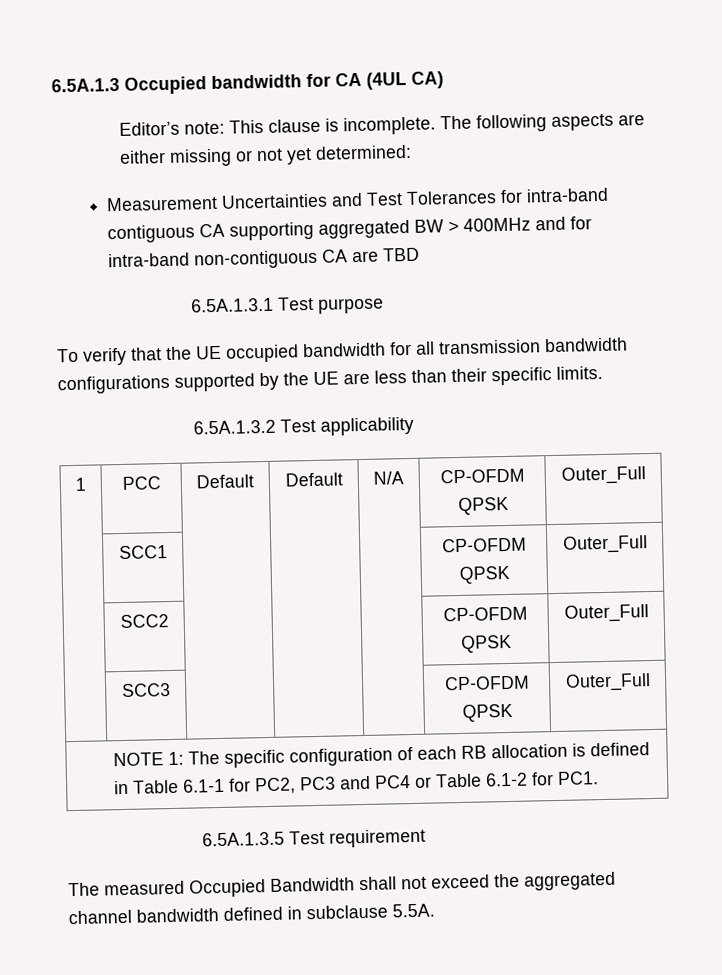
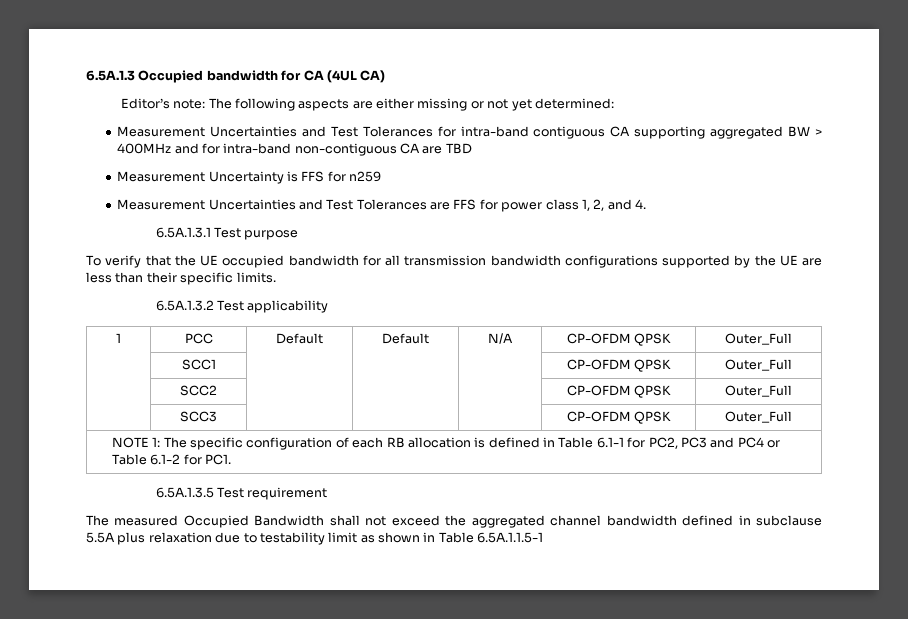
- Editor’s note: This clause is incomplete. The following aspects are either missing or not yet determined:
+ Editor’s note: The following aspects are either missing or not yet determined:
+ Measurement Uncertainty is FFS for n259
+ Measurement Uncertainties and Test Tolerances are FFS for power class 1, 2, and 4.
- The measured Occupied Bandwidth shall not exceed the aggregated channel bandwidth defined in subclause 5.5A.
+ The measured Occupied Bandwidth shall not exceed the aggregated channel bandwidth defined in subclause 5.5A plus relaxation due to testability limit as shown in Table 6.5A.1.1.5-1

